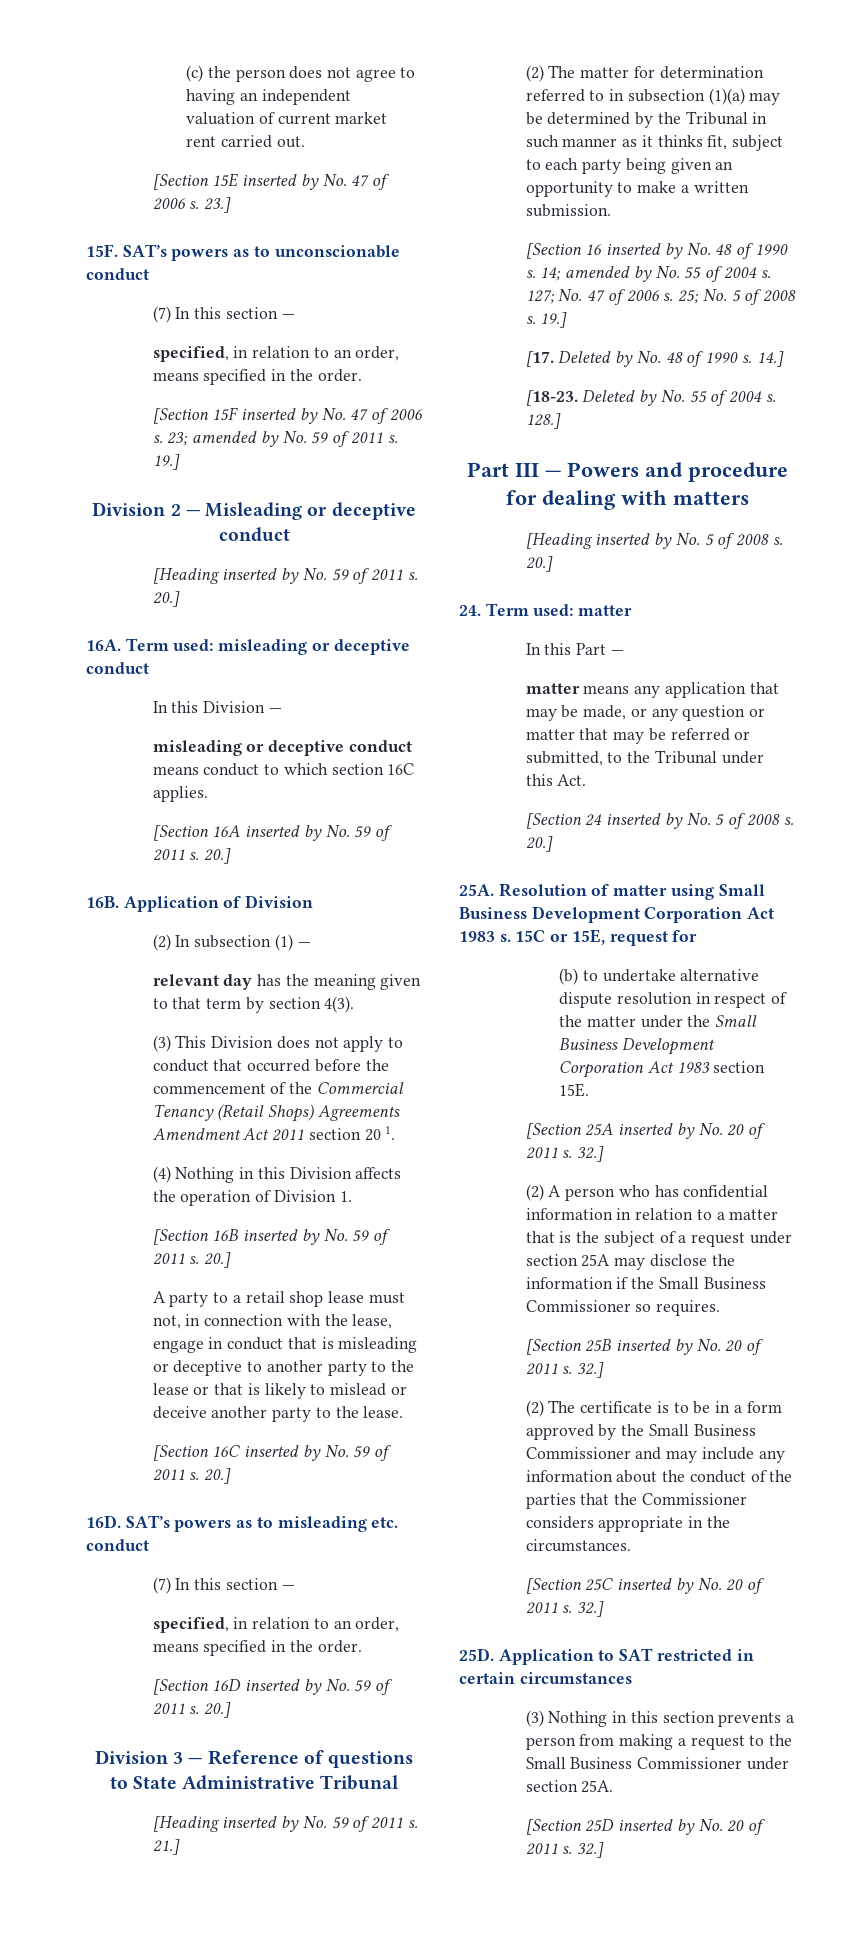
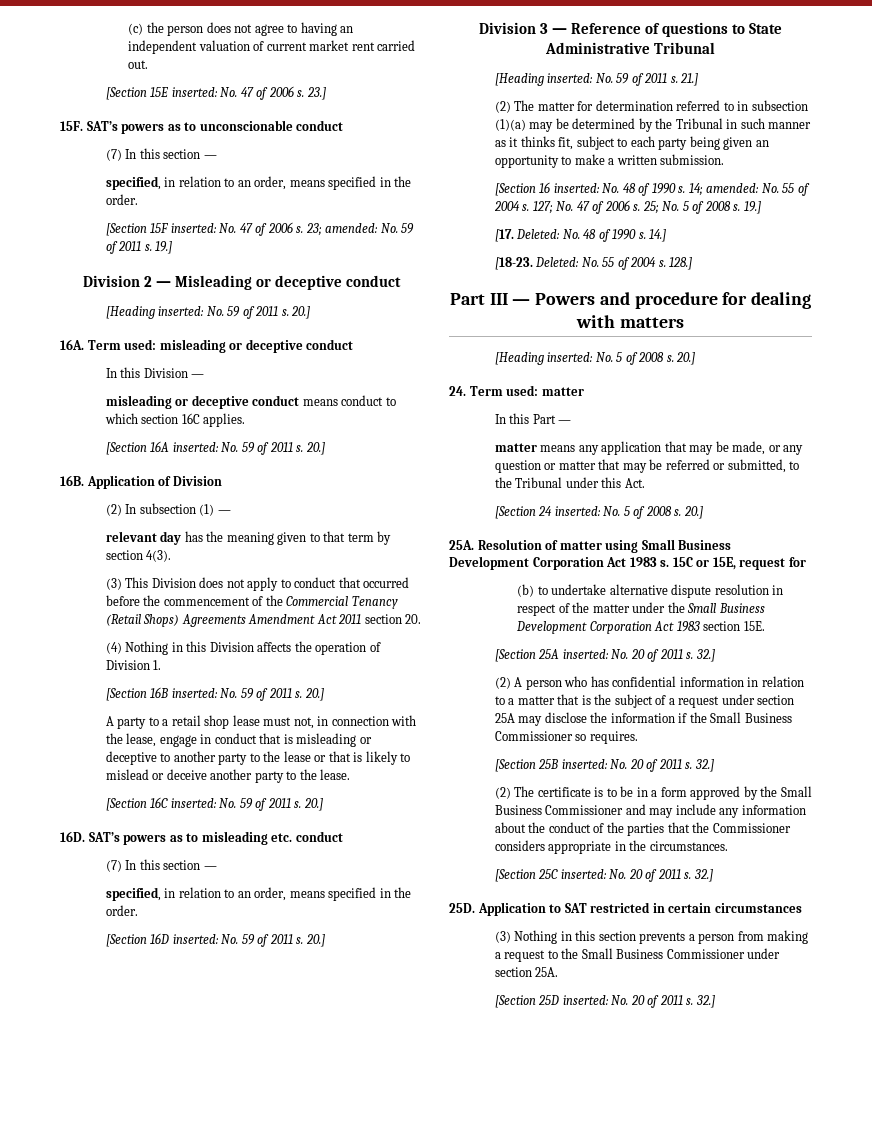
- [Section 15E inserted by No. 47 of 2006 s.
+ [Section 15E inserted: No. 47 of 2006 s.
- [Section 15F inserted by No. 47 of 2006 s.
+ [Section 15F inserted: No. 47 of 2006 s.
- 23; amended by No. 59 of 2011 s.
+ 23; amended: No. 59 of 2011 s.
  Division 2 — Misleading or deceptive conduct
- [Heading inserted by No. 59 of 2011 s.
+ [Heading inserted: No. 59 of 2011 s.
- [Section 16A inserted by No. 59 of 2011 s.
+ [Section 16A inserted: No. 59 of 2011 s.
- (3) This Division does not apply to conduct that occurred before the commencement of the Commercial Tenancy (Retail Shops) Agreements Amendment Act 2011 section 20 1.
+ (3) This Division does not apply to conduct that occurred before the commencement of the Commercial Tenancy (Retail Shops) Agreements Amendment Act 2011 section 20.
- [Section 16B inserted by No. 59 of 2011 s.
+ [Section 16B inserted: No. 59 of 2011 s.
- [Section 16C inserted by No. 59 of 2011 s.
+ [Section 16C inserted: No. 59 of 2011 s.
- [Section 16D inserted by No. 59 of 2011 s.
+ [Section 16D inserted: No. 59 of 2011 s.
  Division 3 — Reference of questions to State Administrative Tribunal
- [Heading inserted by No. 59 of 2011 s.
+ [Heading inserted: No. 59 of 2011 s.
- [Section 16 inserted by No. 48 of 1990 s.
+ [Section 16 inserted: No. 48 of 1990 s.
- 14; amended by No. 55 of 2004 s.
+ 14; amended: No. 55 of 2004 s.
- [17. Deleted by No. 48 of 1990 s.
+ [17. Deleted: No. 48 of 1990 s.
- Deleted by No. 55 of 2004 s.
+ Deleted: No. 55 of 2004 s.
- [Heading inserted by No. 5 of 2008 s.
+ [Heading inserted: No. 5 of 2008 s.
- [Section 24 inserted by No. 5 of 2008 s.
+ [Section 24 inserted: No. 5 of 2008 s.
- [Section 25A inserted by No. 20 of 2011 s.
+ [Section 25A inserted: No. 20 of 2011 s.
- [Section 25B inserted by No. 20 of 2011 s.
+ [Section 25B inserted: No. 20 of 2011 s.
- [Section 25C inserted by No. 20 of 2011 s.
+ [Section 25C inserted: No. 20 of 2011 s.
- [Section 25D inserted by No. 20 of 2011 s.
+ [Section 25D inserted: No. 20 of 2011 s.

